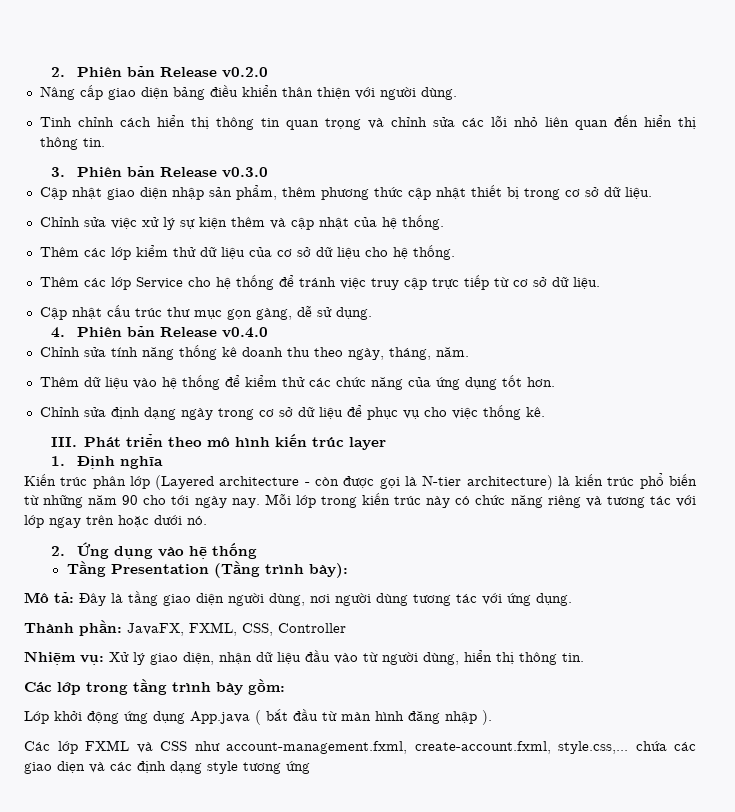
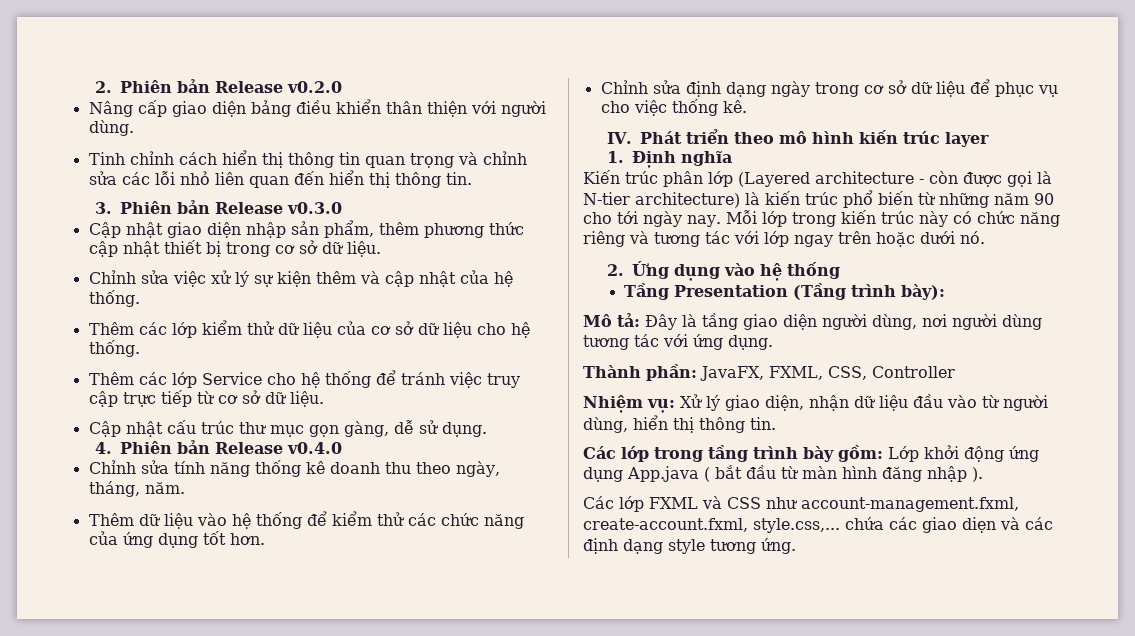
- III. Phát triển theo mô hình kiến trúc layer
+ IV. Phát triển theo mô hình kiến trúc layer
- Các lớp trong tầng trình bày gồm:
- Lớp khởi động ứng dụng App.java ( bắt đầu từ màn hình đăng nhập ).
+ Các lớp trong tầng trình bày gồm: Lớp khởi động ứng dụng App.java ( bắt đầu từ màn hình đăng nhập ).
- Các lớp FXML và CSS như account-management.fxml, create-account.fxml, style.css,... chứa các giao diẹn và các định dạng style tương ứng
+ Các lớp FXML và CSS như account-management.fxml, create-account.fxml, style.css,... chứa các giao diẹn và các định dạng style tương ứng.

